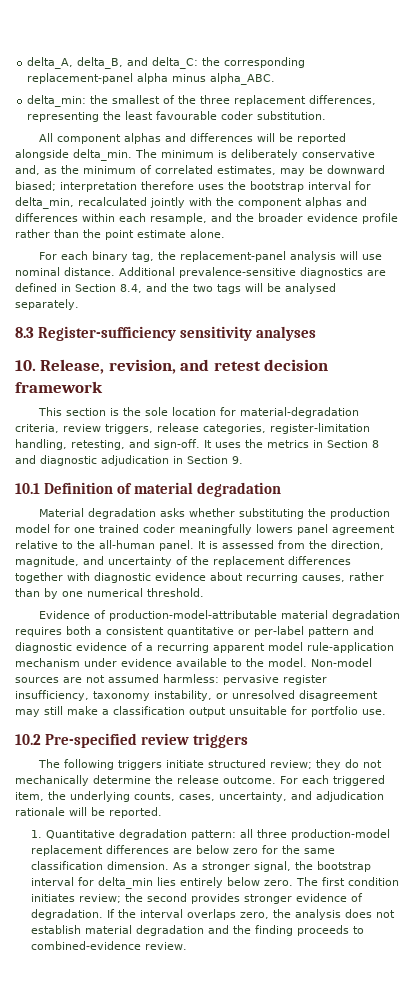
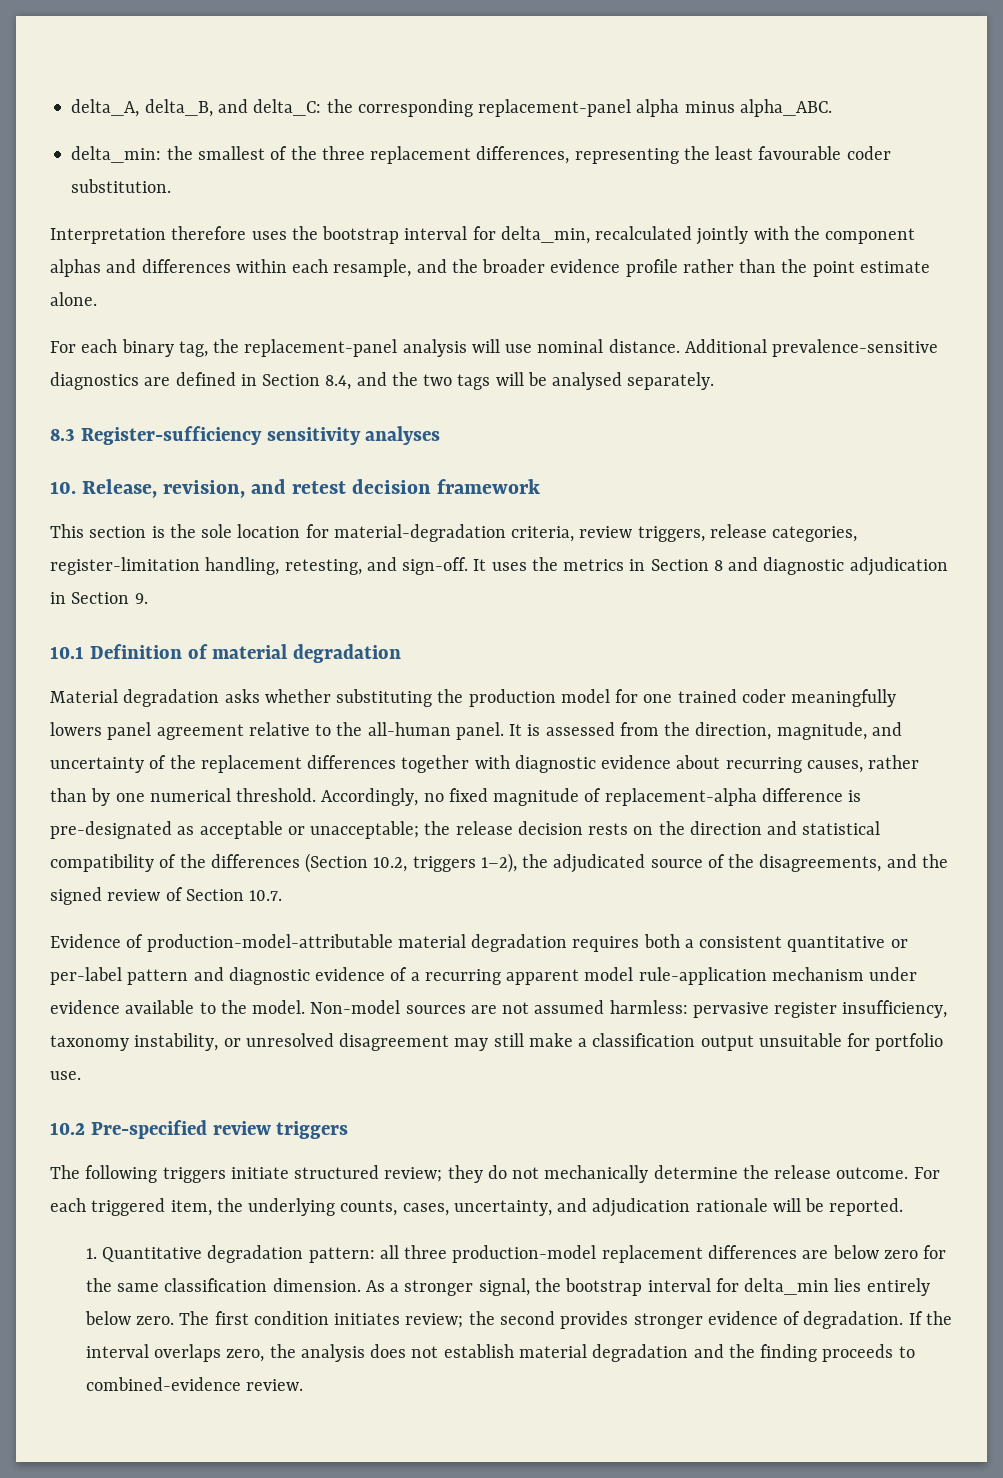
- All component alphas and differences will be reported alongside delta_min. The minimum is deliberately conservative and, as the minimum of correlated estimates, may be downward biased; interpretation therefore uses the bootstrap interval for delta_min, recalculated jointly with the component alphas and differences within each resample, and the broader evidence profile rather than the point estimate alone.
+ Interpretation therefore uses the bootstrap interval for delta_min, recalculated jointly with the component alphas and differences within each resample, and the broader evidence profile rather than the point estimate alone.
+ Accordingly, no fixed magnitude of replacement-alpha difference is pre-designated as acceptable or unacceptable; the release decision rests on the direction and statistical compatibility of the differences (Section 10.2, triggers 1–2), the adjudicated source of the disagreements, and the signed review of Section 10.7.

